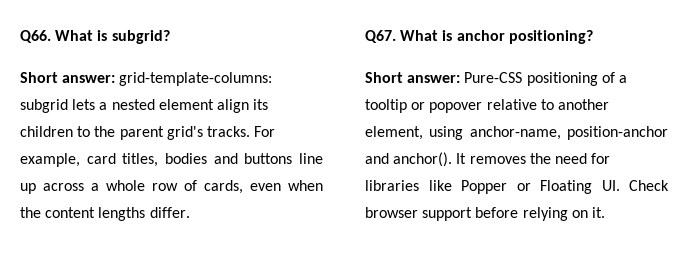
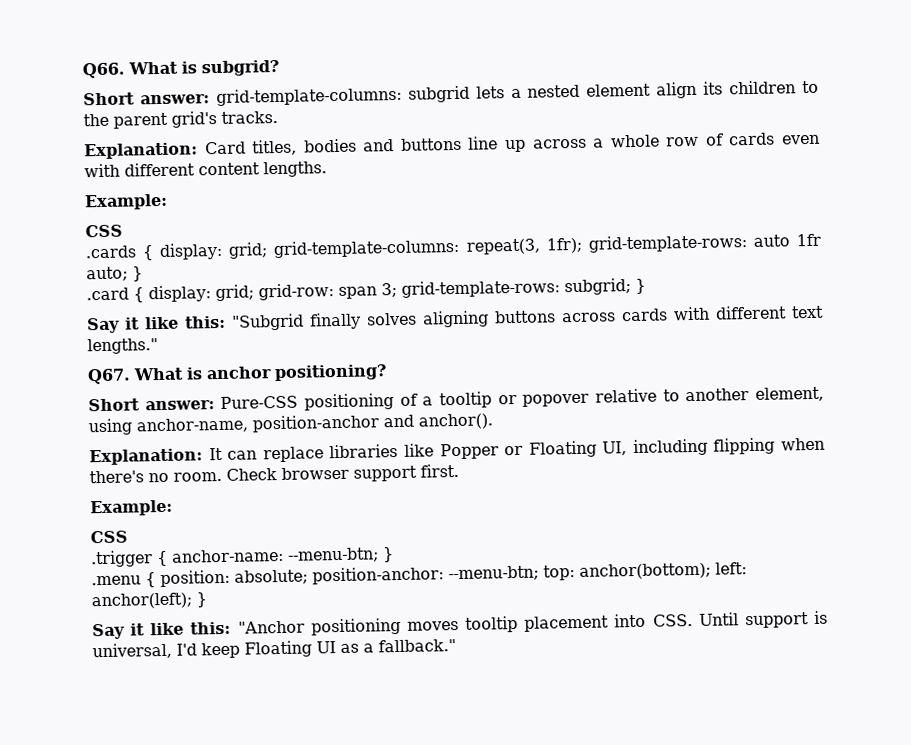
- Short answer: grid-template-columns: subgrid lets a nested element align its children to the parent grid's tracks. For example, card titles, bodies and buttons line up across a whole row of cards, even when the content lengths differ.
+ Short answer: grid-template-columns: subgrid lets a nested element align its children to the parent grid's tracks.
+ Explanation: Card titles, bodies and buttons line up across a whole row of cards even with different content lengths.
+ Example:
+ CSS
+ .cards { display: grid; grid-template-columns: repeat(3, 1fr); grid-template-rows: auto 1fr auto; }
+ .card { display: grid; grid-row: span 3; grid-template-rows: subgrid; }
+ Say it like this: "Subgrid finally solves aligning buttons across cards with different text lengths."
- Short answer: Pure-CSS positioning of a tooltip or popover relative to another element, using anchor-name, position-anchor and anchor(). It removes the need for libraries like Popper or Floating UI. Check browser support before relying on it.
+ Short answer: Pure-CSS positioning of a tooltip or popover relative to another element, using anchor-name, position-anchor and anchor().
+ Explanation: It can replace libraries like Popper or Floating UI, including flipping when there's no room. Check browser support first.
+ Example:
+ CSS
+ .trigger { anchor-name: --menu-btn; }
+ .menu { position: absolute; position-anchor: --menu-btn; top: anchor(bottom); left: anchor(left); }
+ Say it like this: "Anchor positioning moves tooltip placement into CSS. Until support is universal, I'd keep Floating UI as a fallback."

